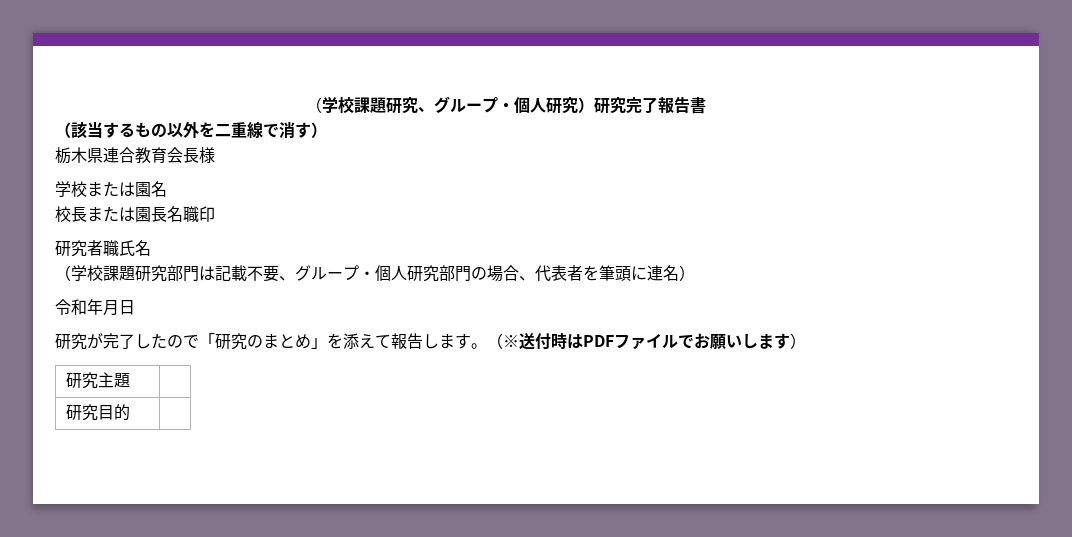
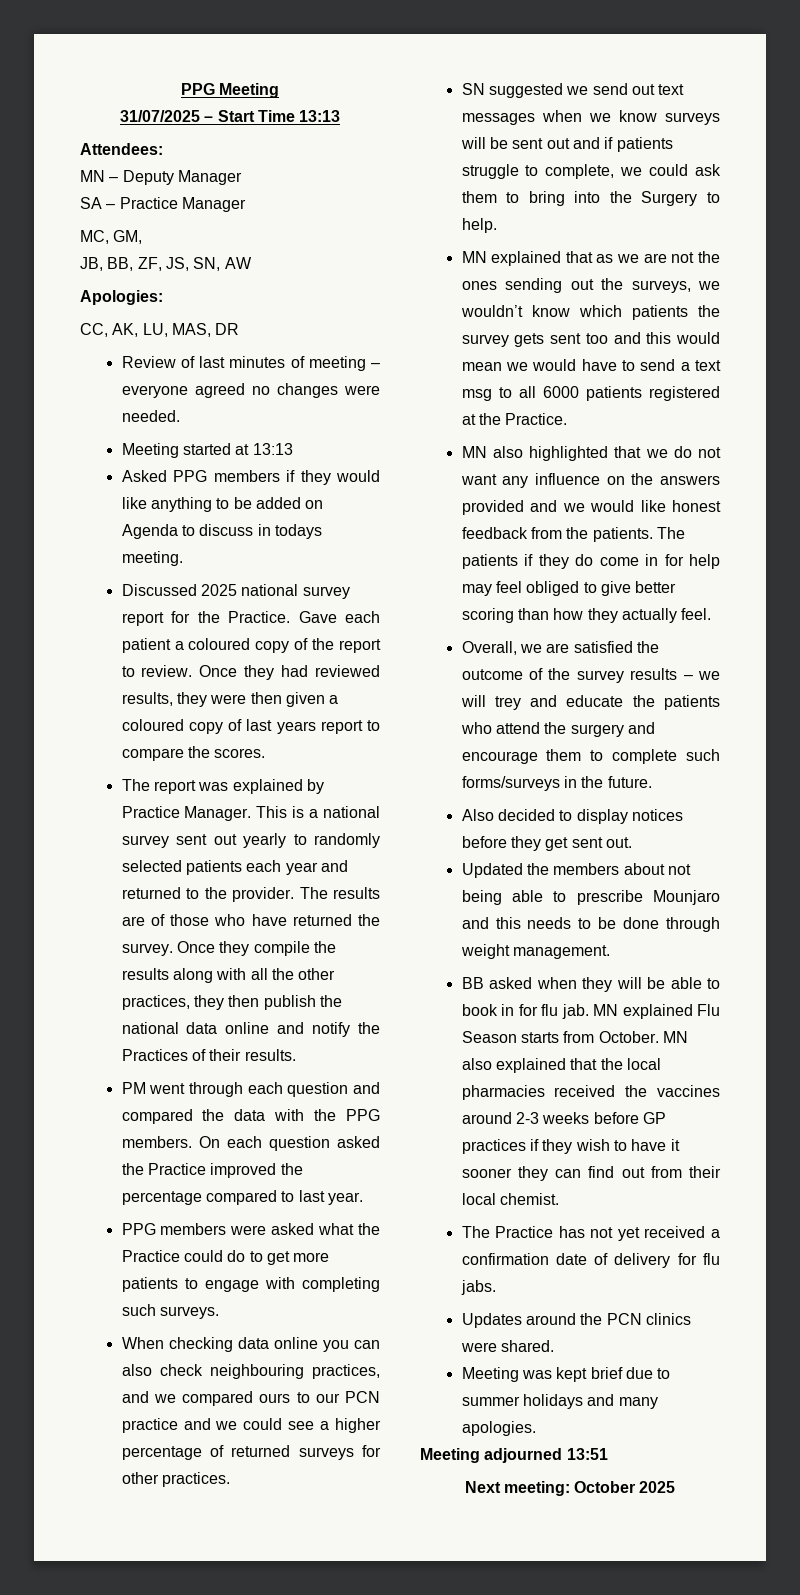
- （学校課題研究、グループ・個人研究）研究完了報告書
- （該当するもの以外を二重線で消す）
- 栃木県連合教育会長様
- 学校または園名
- 校長または園長名職印
- 研究者職氏名
- （学校課題研究部門は記載不要、グループ・個人研究部門の場合、代表者を筆頭に連名）
- 令和年月日
- 研究が完了したので「研究のまとめ」を添えて報告します。（※送付時はPDFファイルでお願いします）
- 研究主題 |
- 研究目的 |
+ PPG Meeting
+ 31/07/2025 – Start Time 13:13
+ Attendees:
+ MN – Deputy Manager
+ SA – Practice Manager
+ MC, GM,
+ JB, BB, ZF, JS, SN, AW
+ Apologies:
+ CC, AK, LU, MAS, DR
+ Review of last minutes of meeting – everyone agreed no changes were needed.
+ Meeting started at 13:13
+ Asked PPG members if they would like anything to be added on Agenda to discuss in todays meeting.
+ Discussed 2025 national survey report for the Practice. Gave each patient a coloured copy of the report to review. Once they had reviewed results, they were then given a coloured copy of last years report to compare the scores.
+ The report was explained by Practice Manager. This is a national survey sent out yearly to randomly selected patients each year and returned to the provider. The results are of those who have returned the survey. Once they compile the results along with all the other practices, they then publish the national data online and notify the Practices of their results.
+ PM went through each question and compared the data with the PPG members. On each question asked the Practice improved the percentage compared to last year.
+ PPG members were asked what the Practice could do to get more patients to engage with completing such surveys.
+ When checking data online you can also check neighbouring practices, and we compared ours to our PCN practice and we could see a higher percentage of returned surveys for other practices.
+ SN suggested we send out text messages when we know surveys will be sent out and if patients struggle to complete, we could ask them to bring into the Surgery to help.
+ MN explained that as we are not the ones sending out the surveys, we wouldn’t know which patients the survey gets sent too and this would mean we would have to send a text msg to all 6000 patients registered at the Practice.
+ MN also highlighted that we do not want any influence on the answers provided and we would like honest feedback from the patients. The patients if they do come in for help may feel obliged to give better scoring than how they actually feel.
+ Overall, we are satisfied the outcome of the survey results – we will trey and educate the patients who attend the surgery and encourage them to complete such forms/surveys in the future.
+ Also decided to display notices before they get sent out.
+ Updated the members about not being able to prescribe Mounjaro and this needs to be done through weight management.
+ BB asked when they will be able to book in for flu jab. MN explained Flu Season starts from October. MN also explained that the local pharmacies received the vaccines around 2-3 weeks before GP practices if they wish to have it sooner they can find out from their local chemist.
+ The Practice has not yet received a confirmation date of delivery for flu jabs.
+ Updates around the PCN clinics were shared.
+ Meeting was kept brief due to summer holidays and many apologies.
+ Meeting adjourned 13:51
+ Next meeting: October 2025

